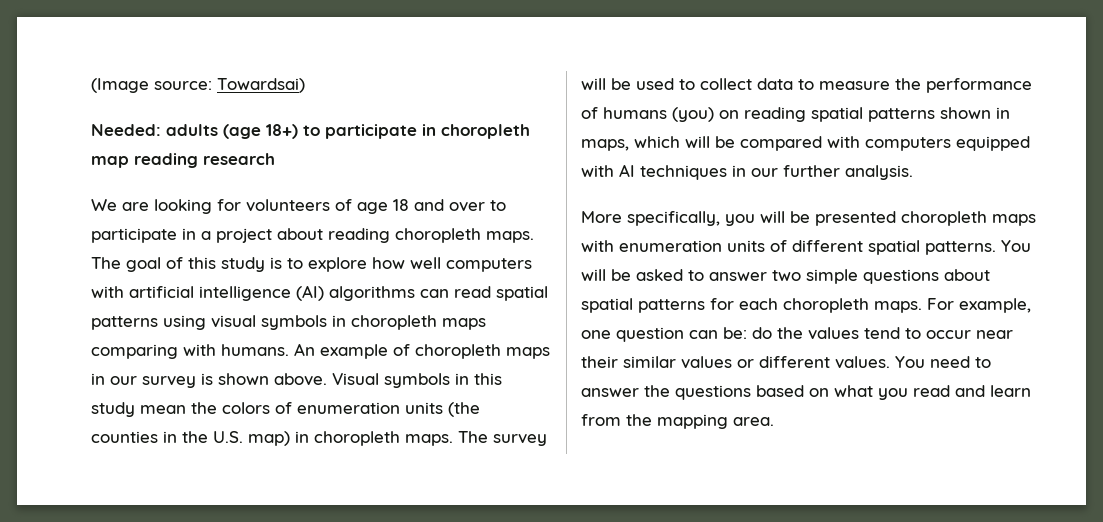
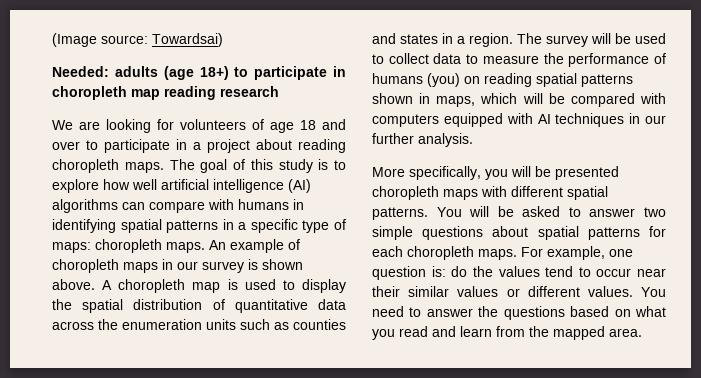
- The goal of this study is to explore how well computers with artificial intelligence (AI) algorithms can read spatial patterns using visual symbols in choropleth maps comparing with humans.
+ The goal of this study is to explore how well artificial intelligence (AI) algorithms can compare with humans in identifying spatial patterns in a specific type of maps: choropleth maps.
- Visual symbols in this study mean the colors of enumeration units (the counties in the U.S. map) in choropleth maps.
+ A choropleth map is used to display the spatial distribution of quantitative data across the enumeration units such as counties and states in a region.
- More specifically, you will be presented choropleth maps with enumeration units of different spatial patterns.
+ More specifically, you will be presented choropleth maps with different spatial patterns.
- For example, one question can be: do the values tend to occur near their similar values or different values.
+ For example, one question is: do the values tend to occur near their similar values or different values.
- You need to answer the questions based on what you read and learn from the mapping area.
+ You need to answer the questions based on what you read and learn from the mapped area.

